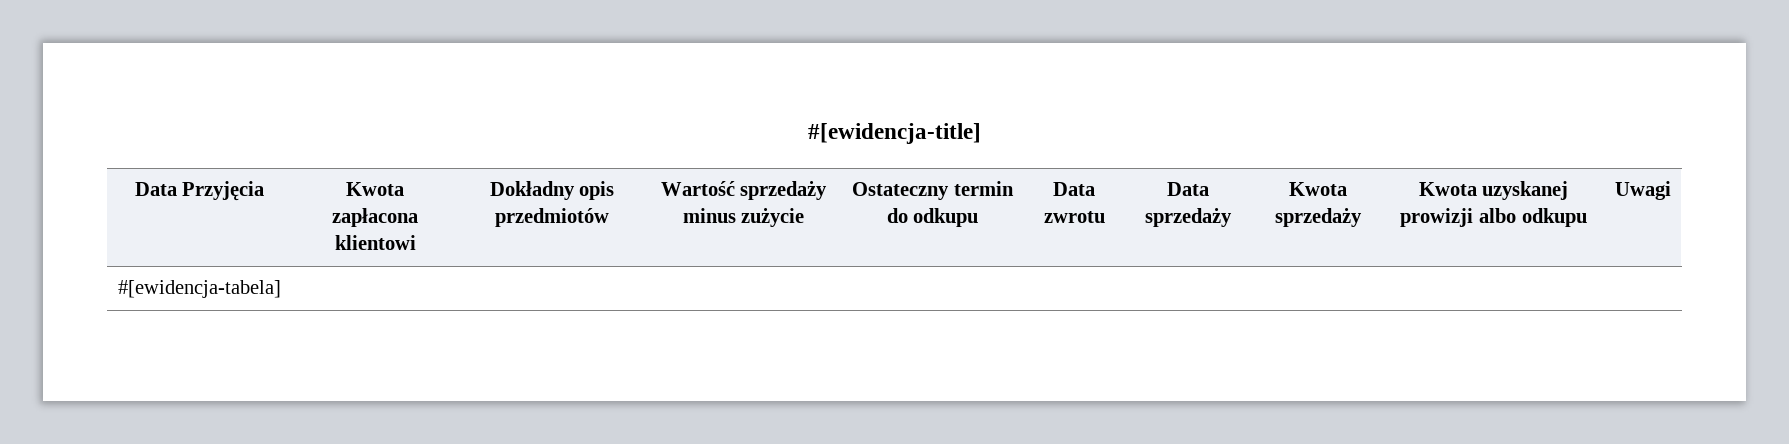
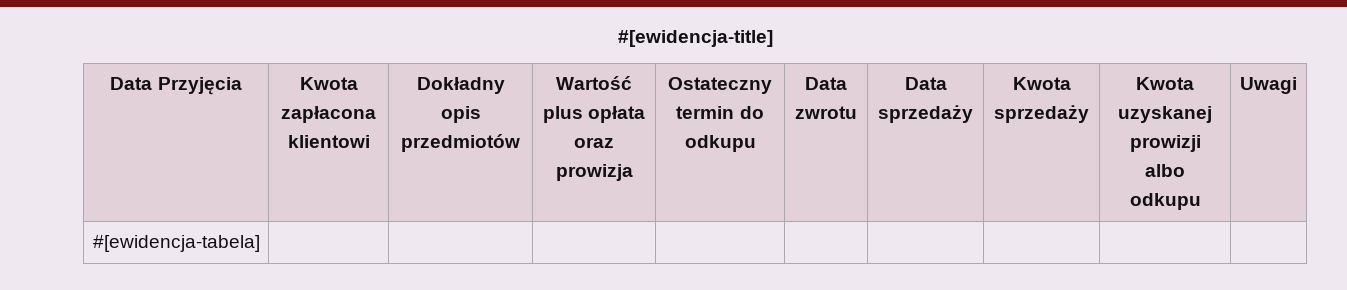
- Data Przyjęcia | Kwota zapłacona klientowi | Dokładny opis przedmiotów | Wartość sprzedaży minus zużycie | Ostateczny termin do odkupu | Data zwrotu | Data sprzedaży | Kwota sprzedaży | Kwota uzyskanej prowizji albo odkupu | Uwagi
+ Data Przyjęcia | Kwota zapłacona klientowi | Dokładny opis przedmiotów | Wartość plus opłata oraz prowizja | Ostateczny termin do odkupu | Data zwrotu | Data sprzedaży | Kwota sprzedaży | Kwota uzyskanej prowizji albo odkupu | Uwagi

